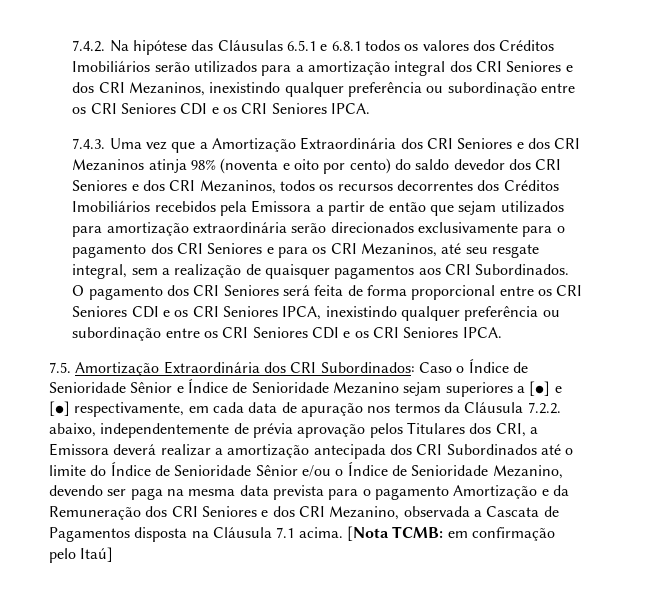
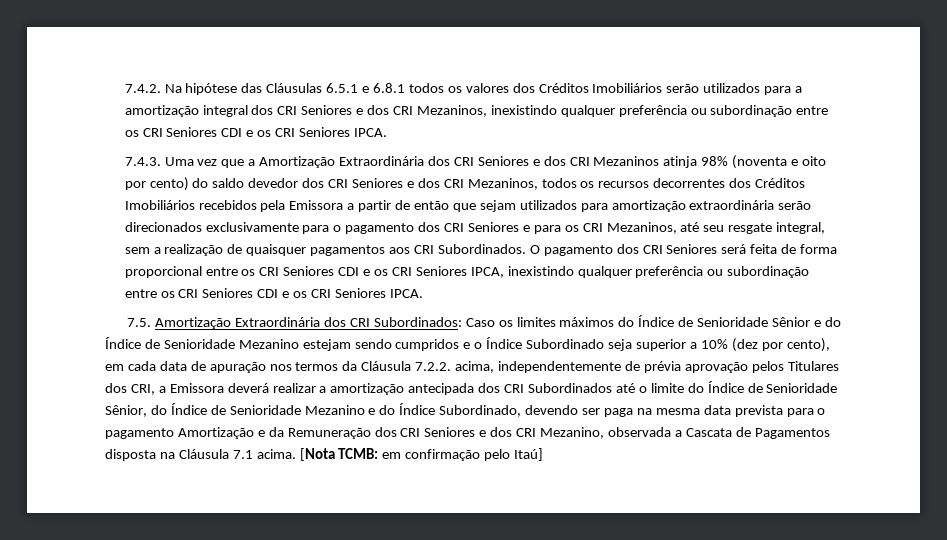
- Caso o Índice de Senioridade Sênior e Índice de Senioridade Mezanino sejam superiores a [●] e [●] respectivamente, em cada data de apuração nos termos da Cláusula 7.2.2. abaixo, independentemente de prévia aprovação pelos Titulares dos CRI, a Emissora deverá realizar a amortização antecipada dos CRI Subordinados até o limite do Índice de Senioridade Sênior e/ou o Índice de Senioridade Mezanino, devendo ser paga na mesma data prevista para o pagamento Amortização e da Remuneração dos CRI Seniores e dos CRI Mezanino, observada a Cascata de Pagamentos disposta na Cláusula 7.1 acima.
+ Caso os limites máximos do Índice de Senioridade Sênior e do Índice de Senioridade Mezanino estejam sendo cumpridos e o Índice Subordinado seja superior a 10% (dez por cento), em cada data de apuração nos termos da Cláusula 7.2.2. acima, independentemente de prévia aprovação pelos Titulares dos CRI, a Emissora deverá realizar a amortização antecipada dos CRI Subordinados até o limite do Índice de Senioridade Sênior, do Índice de Senioridade Mezanino e do Índice Subordinado, devendo ser paga na mesma data prevista para o pagamento Amortização e da Remuneração dos CRI Seniores e dos CRI Mezanino, observada a Cascata de Pagamentos disposta na Cláusula 7.1 acima.

